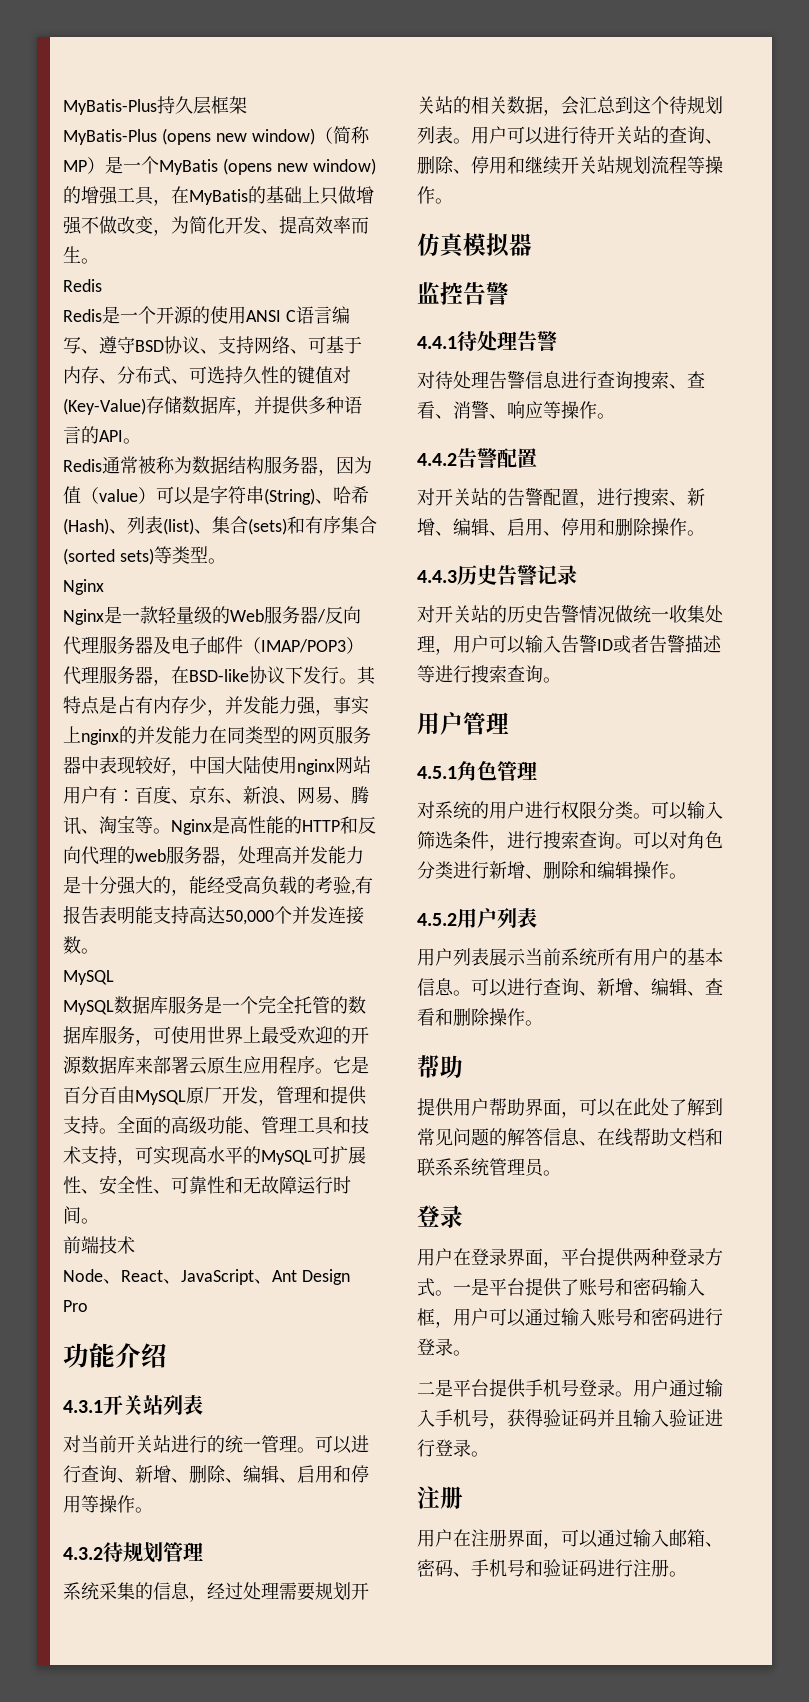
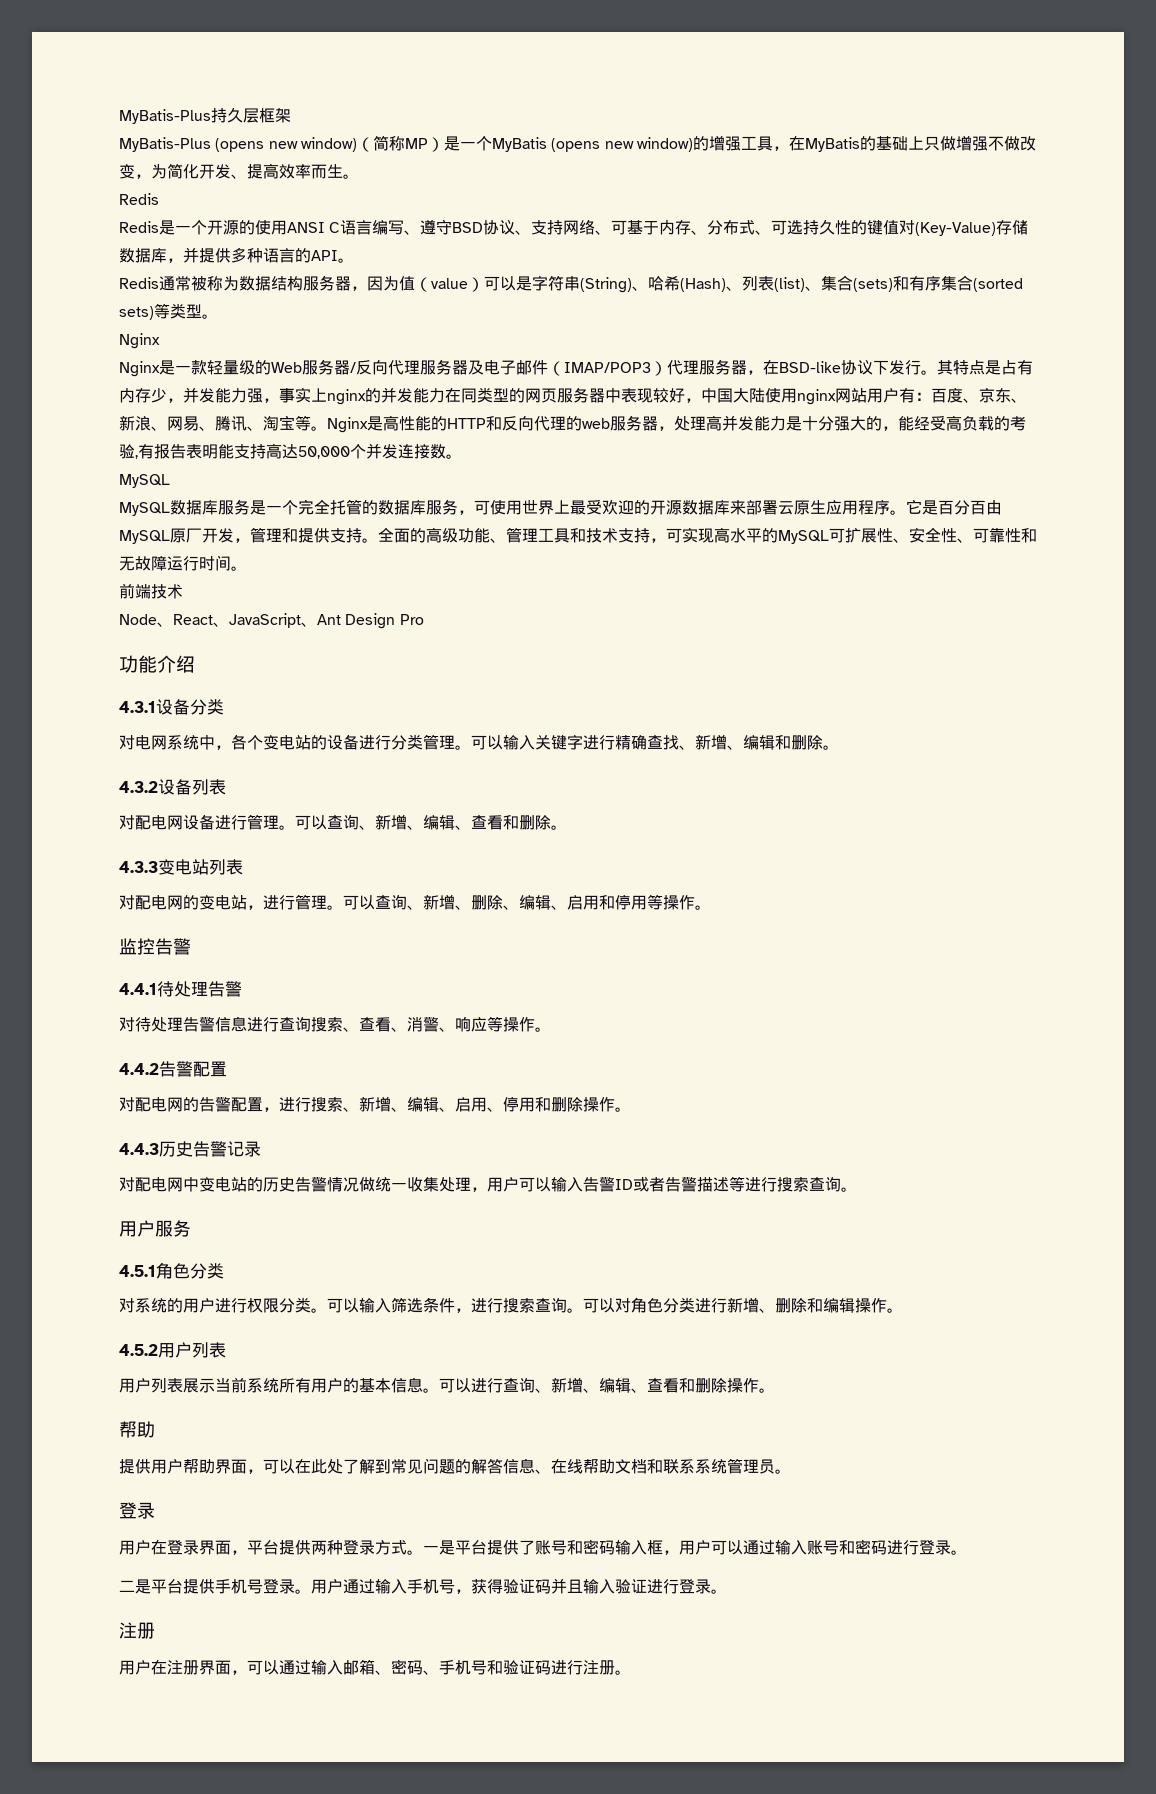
- 4.3.1开关站列表
- 对当前开关站进行的统一管理。可以进行查询、新增、删除、编辑、启用和停用等操作。
+ 4.3.1设备分类
+ 对电网系统中，各个变电站的设备进行分类管理。可以输入关键字进行精确查找、新增、编辑和删除。
+ 4.3.2设备列表
+ 对配电网设备进行管理。可以查询、新增、编辑、查看和删除。
+ 4.3.3变电站列表
+ 对配电网的变电站，进行管理。可以查询、新增、删除、编辑、启用和停用等操作。
- 4.3.2待规划管理
- 系统采集的信息，经过处理需要规划开关站的相关数据，会汇总到这个待规划列表。用户可以进行待开关站的查询、删除、停用和继续开关站规划流程等操作。
- 仿真模拟器
- 对开关站的告警配置，进行搜索、新增、编辑、启用、停用和删除操作。
+ 对配电网的告警配置，进行搜索、新增、编辑、启用、停用和删除操作。
- 对开关站的历史告警情况做统一收集处理，用户可以输入告警ID或者告警描述等进行搜索查询。
+ 对配电网中变电站的历史告警情况做统一收集处理，用户可以输入告警ID或者告警描述等进行搜索查询。
- 用户管理
+ 用户服务
- 4.5.1角色管理
+ 4.5.1角色分类

